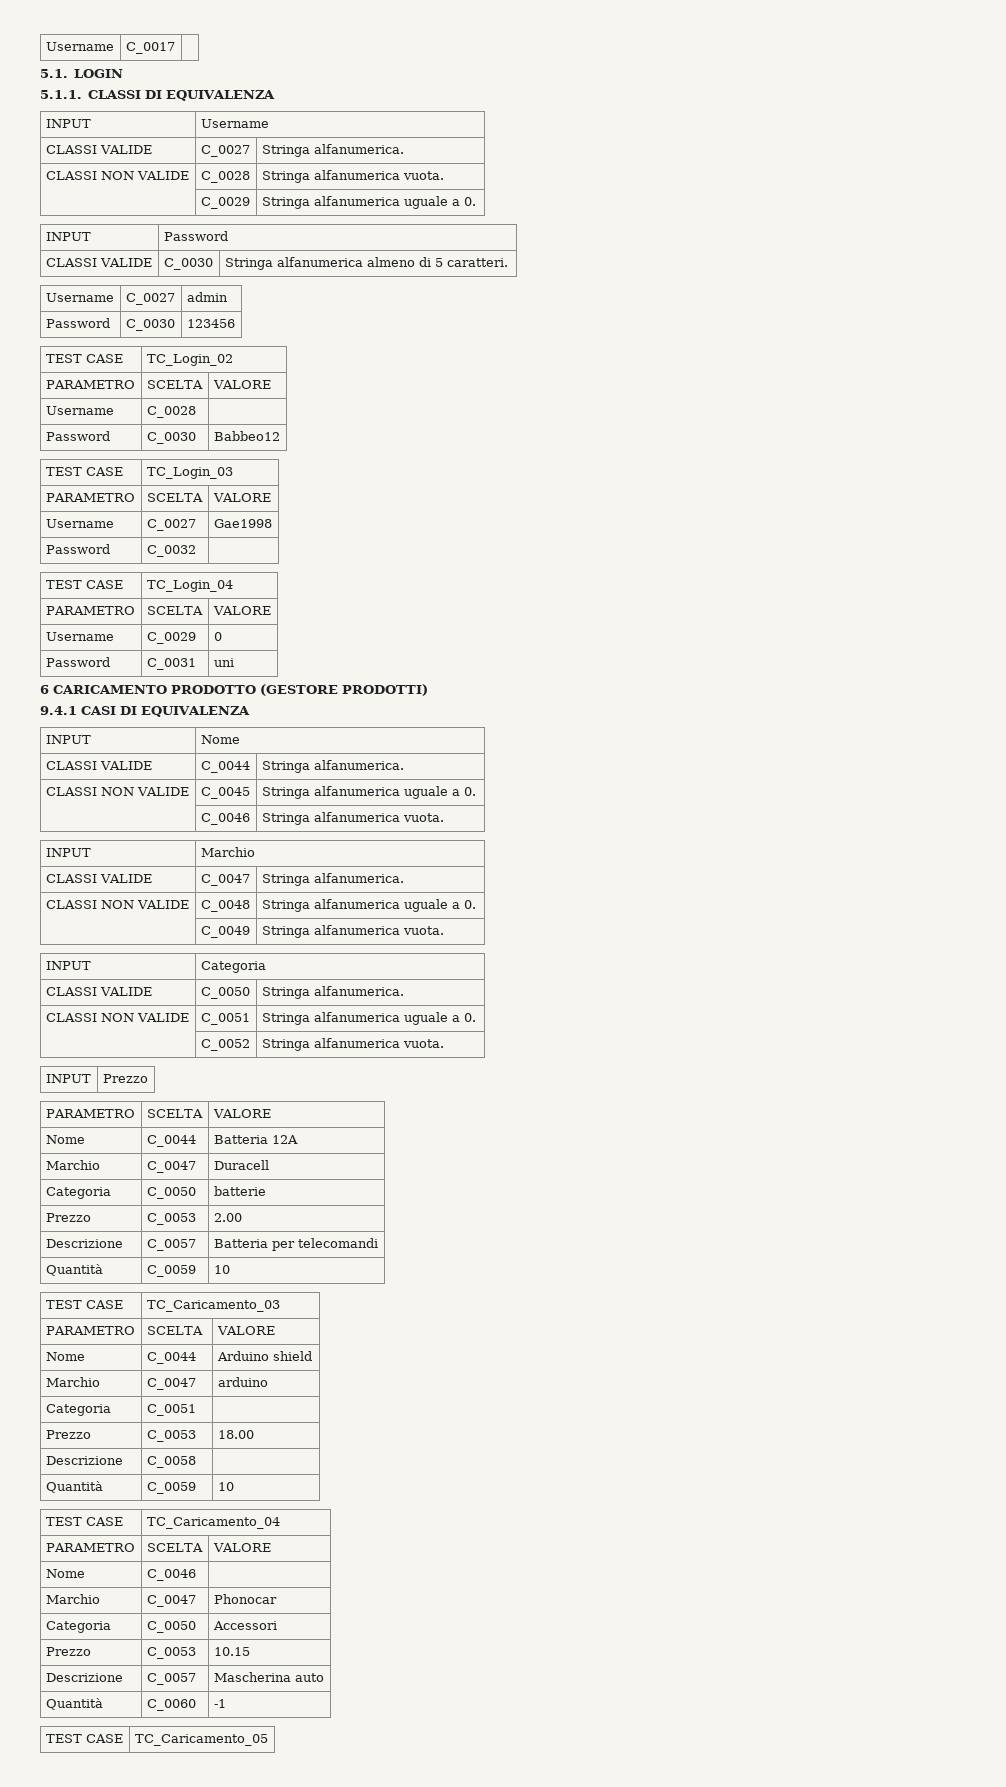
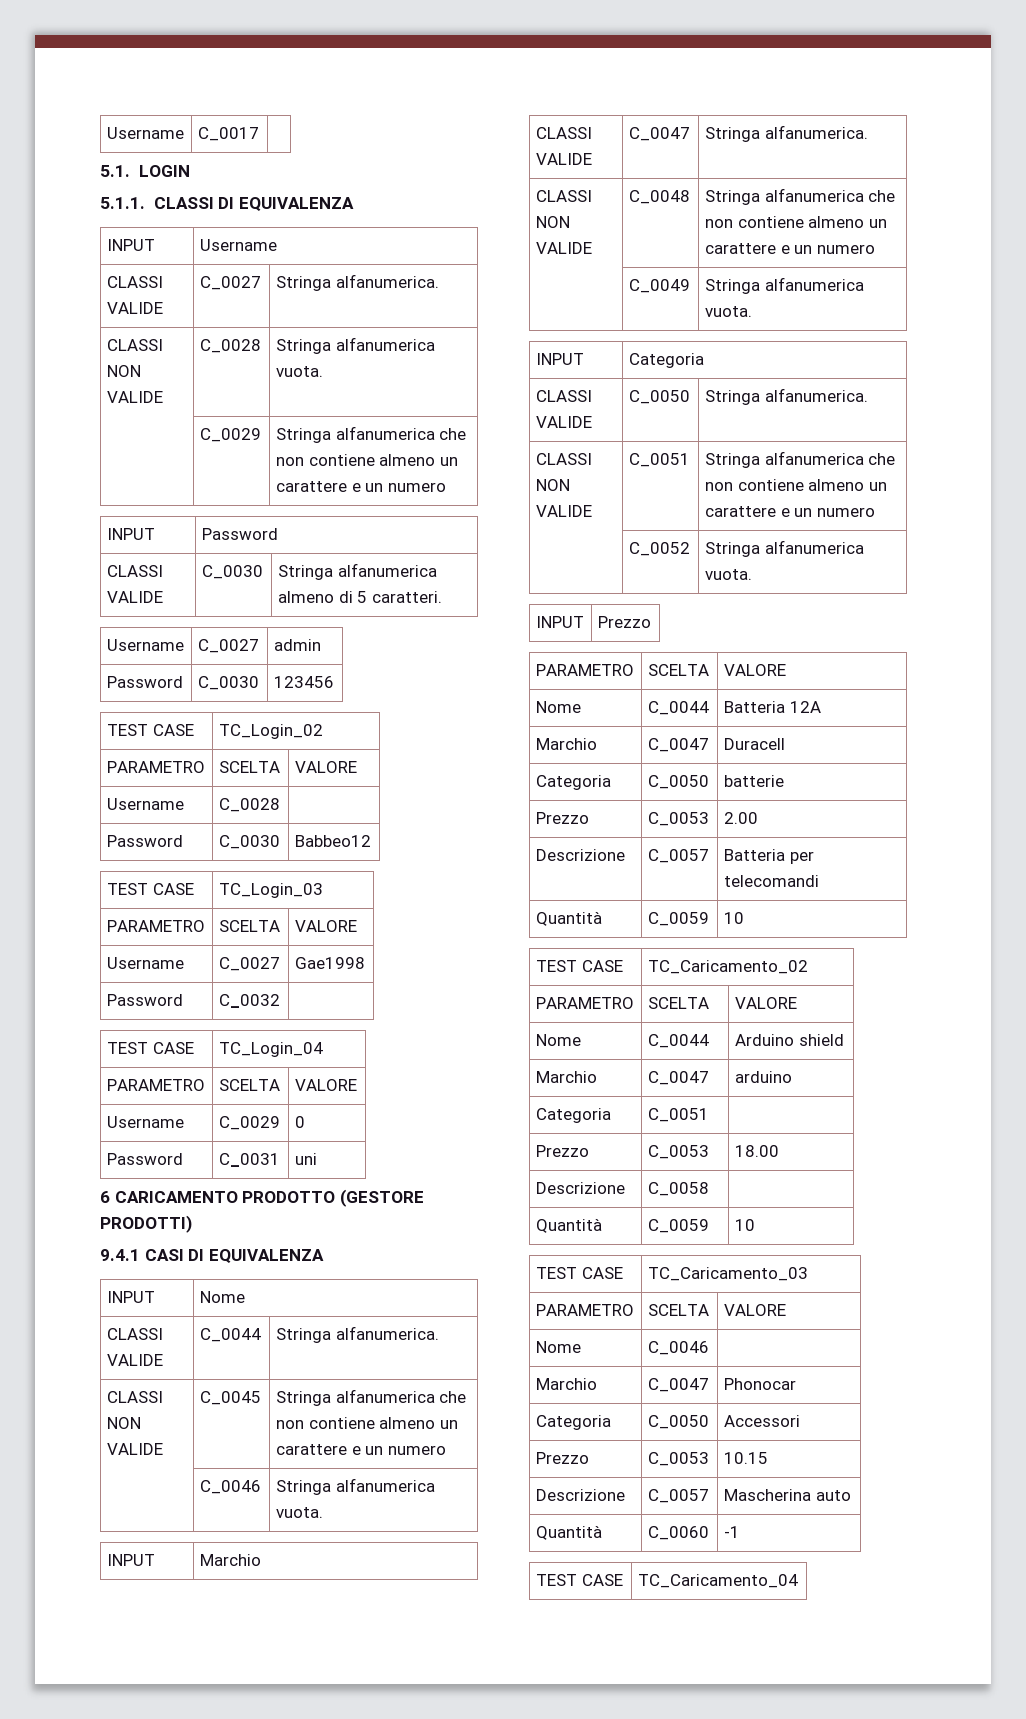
- | C_0029 | Stringa alfanumerica uguale a 0.
+ | C_0029 | Stringa alfanumerica che non contiene almeno un carattere e un numero
- CLASSI NON VALIDE | C_0045 | Stringa alfanumerica uguale a 0.
+ CLASSI NON VALIDE | C_0045 | Stringa alfanumerica che non contiene almeno un carattere e un numero
- CLASSI NON VALIDE | C_0048 | Stringa alfanumerica uguale a 0.
+ CLASSI NON VALIDE | C_0048 | Stringa alfanumerica che non contiene almeno un carattere e un numero
- CLASSI NON VALIDE | C_0051 | Stringa alfanumerica uguale a 0.
+ CLASSI NON VALIDE | C_0051 | Stringa alfanumerica che non contiene almeno un carattere e un numero
- TEST CASE | TC_Caricamento_03
+ TEST CASE | TC_Caricamento_02
- TEST CASE | TC_Caricamento_04
+ TEST CASE | TC_Caricamento_03
- TEST CASE | TC_Caricamento_05
+ TEST CASE | TC_Caricamento_04

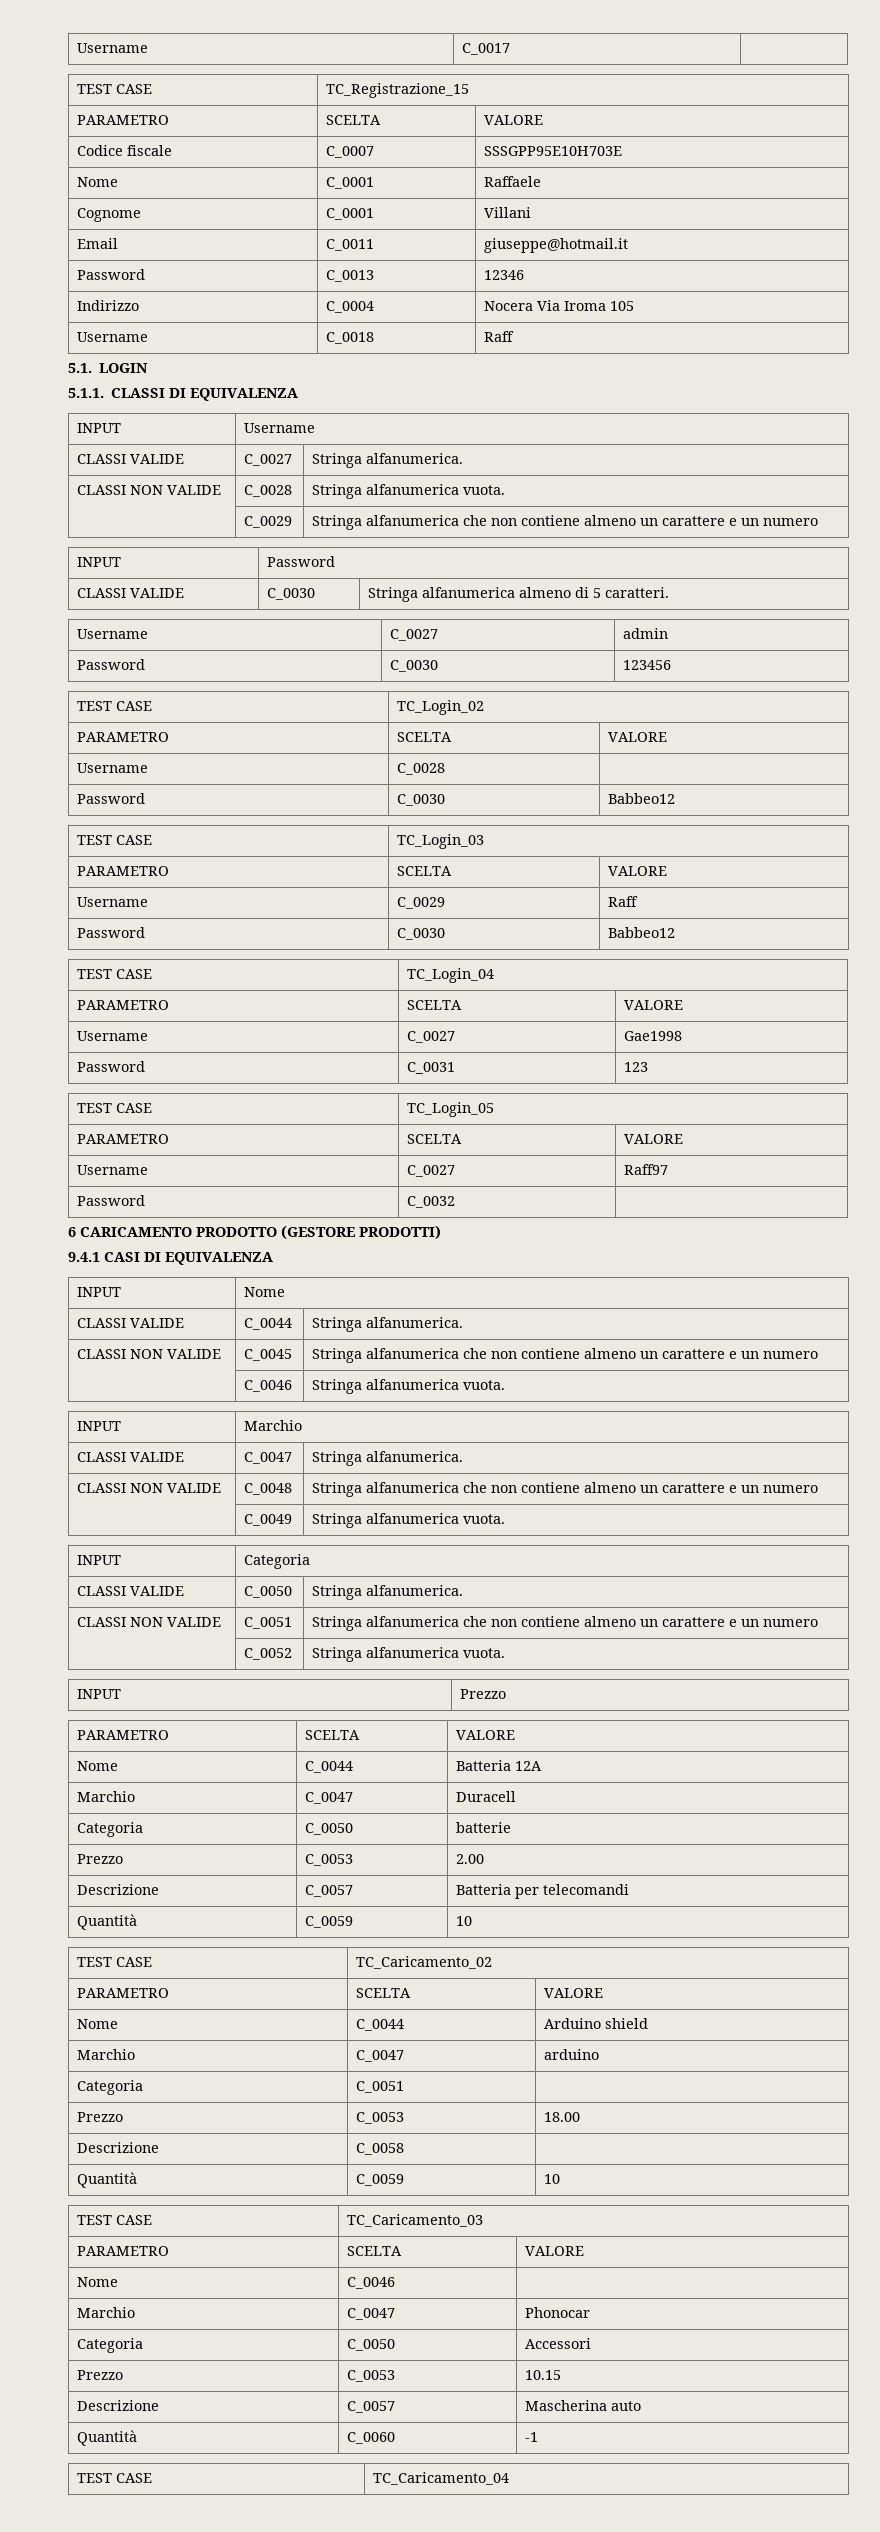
+ TEST CASE | TC_Registrazione_15
+ PARAMETRO | SCELTA | VALORE
+ Codice fiscale | C_0007 | SSSGPP95E10H703E
+ Nome | C_0001 | Raffaele
+ Cognome | C_0001 | Villani
+ Email | C_0011 | giuseppe@hotmail.it
+ Password | C_0013 | 12346
+ Indirizzo | C_0004 | Nocera Via Iroma 105
+ Username | C_0018 | Raff
- Username | C_0027 | Gae1998
- Password | C_0032 |
+ Username | C_0029 | Raff
+ Password | C_0030 | Babbeo12
- Username | C_0029 | 0
+ Username | C_0027 | Gae1998
- Password | C_0031 | uni
+ Password | C_0031 | 123
+ TEST CASE | TC_Login_05
+ PARAMETRO | SCELTA | VALORE
+ Username | C_0027 | Raff97
+ Password | C_0032 |

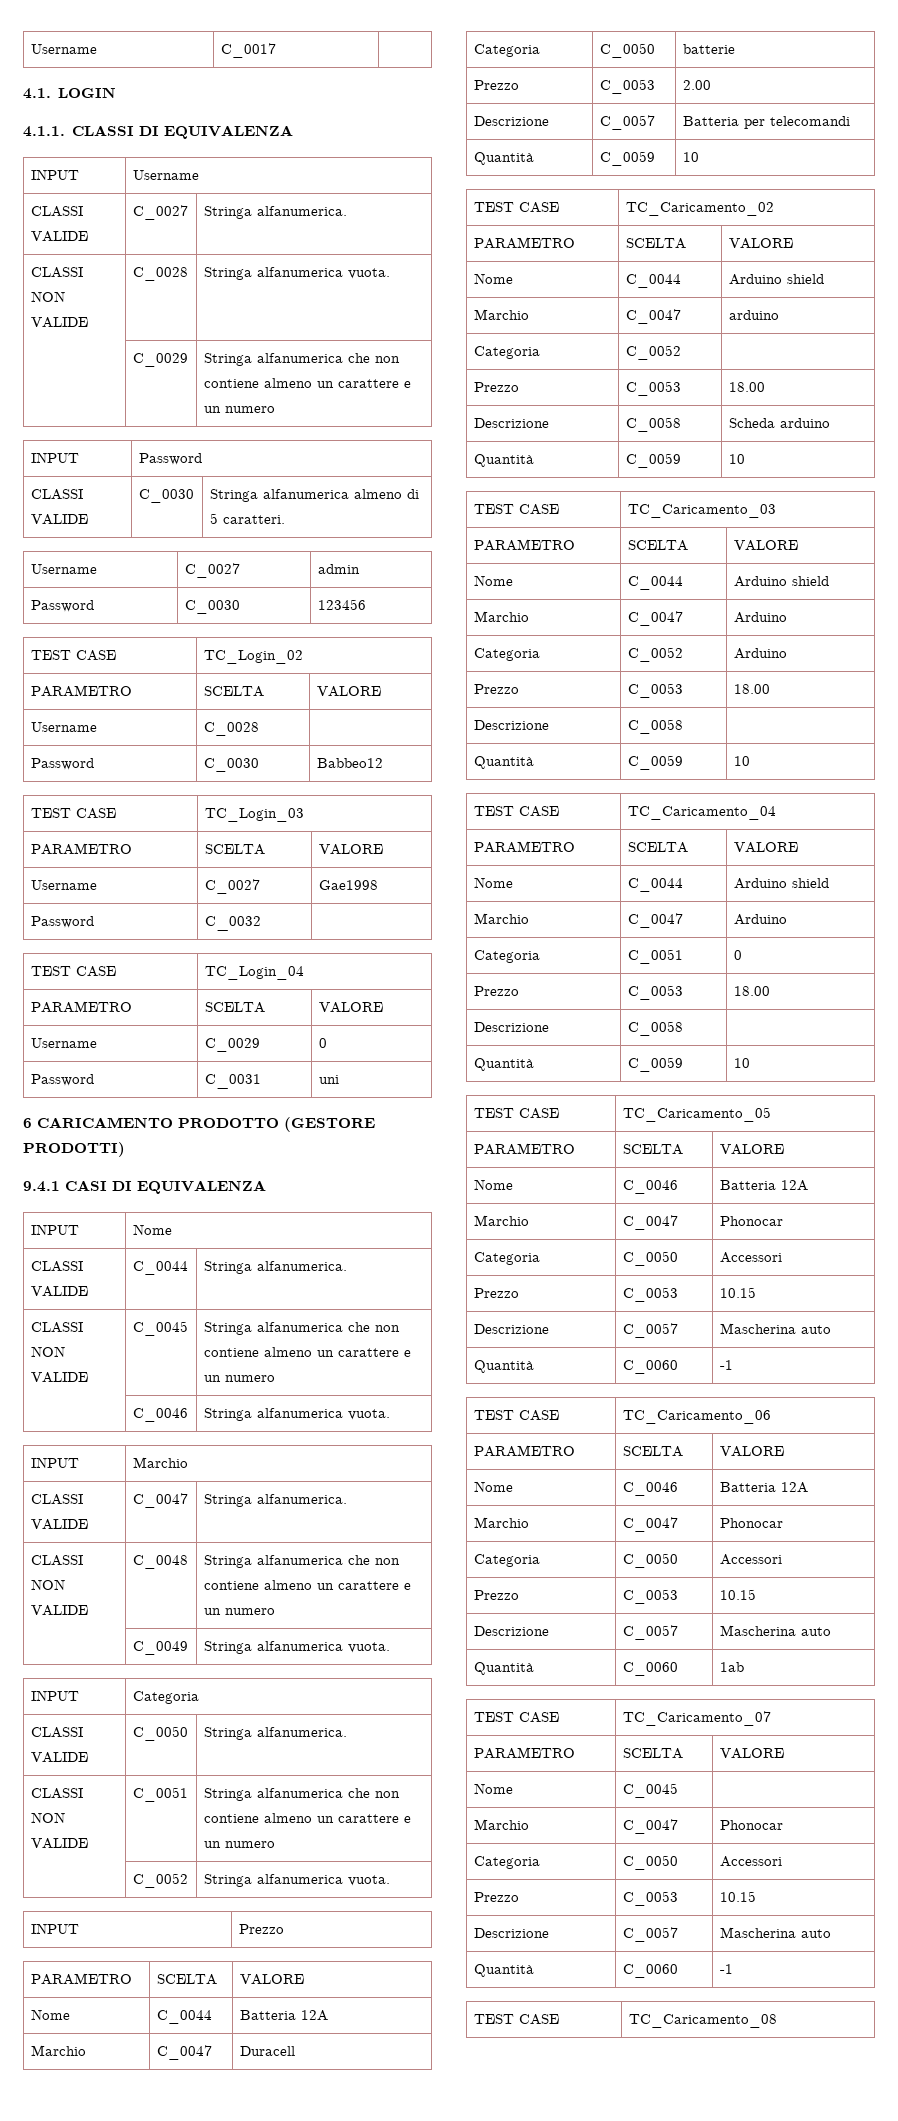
- TEST CASE | TC_Registrazione_15
- PARAMETRO | SCELTA | VALORE
- Codice fiscale | C_0007 | SSSGPP95E10H703E
- Nome | C_0001 | Raffaele
- Cognome | C_0001 | Villani
- Email | C_0011 | giuseppe@hotmail.it
- Password | C_0013 | 12346
- Indirizzo | C_0004 | Nocera Via Iroma 105
- Username | C_0018 | Raff
- 5.1. LOGIN
+ 4.1. LOGIN
- 5.1.1. CLASSI DI EQUIVALENZA
+ 4.1.1. CLASSI DI EQUIVALENZA
- Username | C_0029 | Raff
- Password | C_0030 | Babbeo12
+ Username | C_0027 | Gae1998
+ Password | C_0032 |
- Username | C_0027 | Gae1998
+ Username | C_0029 | 0
- Password | C_0031 | 123
- TEST CASE | TC_Login_05
- PARAMETRO | SCELTA | VALORE
- Username | C_0027 | Raff97
- Password | C_0032 |
+ Password | C_0031 | uni
  Marchio | C_0047 | arduino
- Categoria | C_0051 |
+ Categoria | C_0052 |
+ Prezzo | C_0053 | 18.00
+ Descrizione | C_0058 | Scheda arduino
+ Quantità | C_0059 | 10
+ TEST CASE | TC_Caricamento_03
+ PARAMETRO | SCELTA | VALORE
+ Nome | C_0044 | Arduino shield
+ Marchio | C_0047 | Arduino
+ Categoria | C_0052 | Arduino
  Prezzo | C_0053 | 18.00
  Descrizione | C_0058 |
  Quantità | C_0059 | 10
- TEST CASE | TC_Caricamento_03
+ TEST CASE | TC_Caricamento_04
  PARAMETRO | SCELTA | VALORE
- Nome | C_0046 |
+ Nome | C_0044 | Arduino shield
+ Marchio | C_0047 | Arduino
+ Categoria | C_0051 | 0
+ Prezzo | C_0053 | 18.00
+ Descrizione | C_0058 |
+ Quantità | C_0059 | 10
+ TEST CASE | TC_Caricamento_05
+ PARAMETRO | SCELTA | VALORE
+ Nome | C_0046 | Batteria 12A
+ Marchio | C_0047 | Phonocar
+ Categoria | C_0050 | Accessori
+ Prezzo | C_0053 | 10.15
+ Descrizione | C_0057 | Mascherina auto
+ Quantità | C_0060 | -1
+ TEST CASE | TC_Caricamento_06
+ PARAMETRO | SCELTA | VALORE
+ Nome | C_0046 | Batteria 12A
+ Marchio | C_0047 | Phonocar
+ Categoria | C_0050 | Accessori
+ Prezzo | C_0053 | 10.15
+ Descrizione | C_0057 | Mascherina auto
+ Quantità | C_0060 | 1ab
+ TEST CASE | TC_Caricamento_07
+ PARAMETRO | SCELTA | VALORE
+ Nome | C_0045 |
- TEST CASE | TC_Caricamento_04
+ TEST CASE | TC_Caricamento_08

